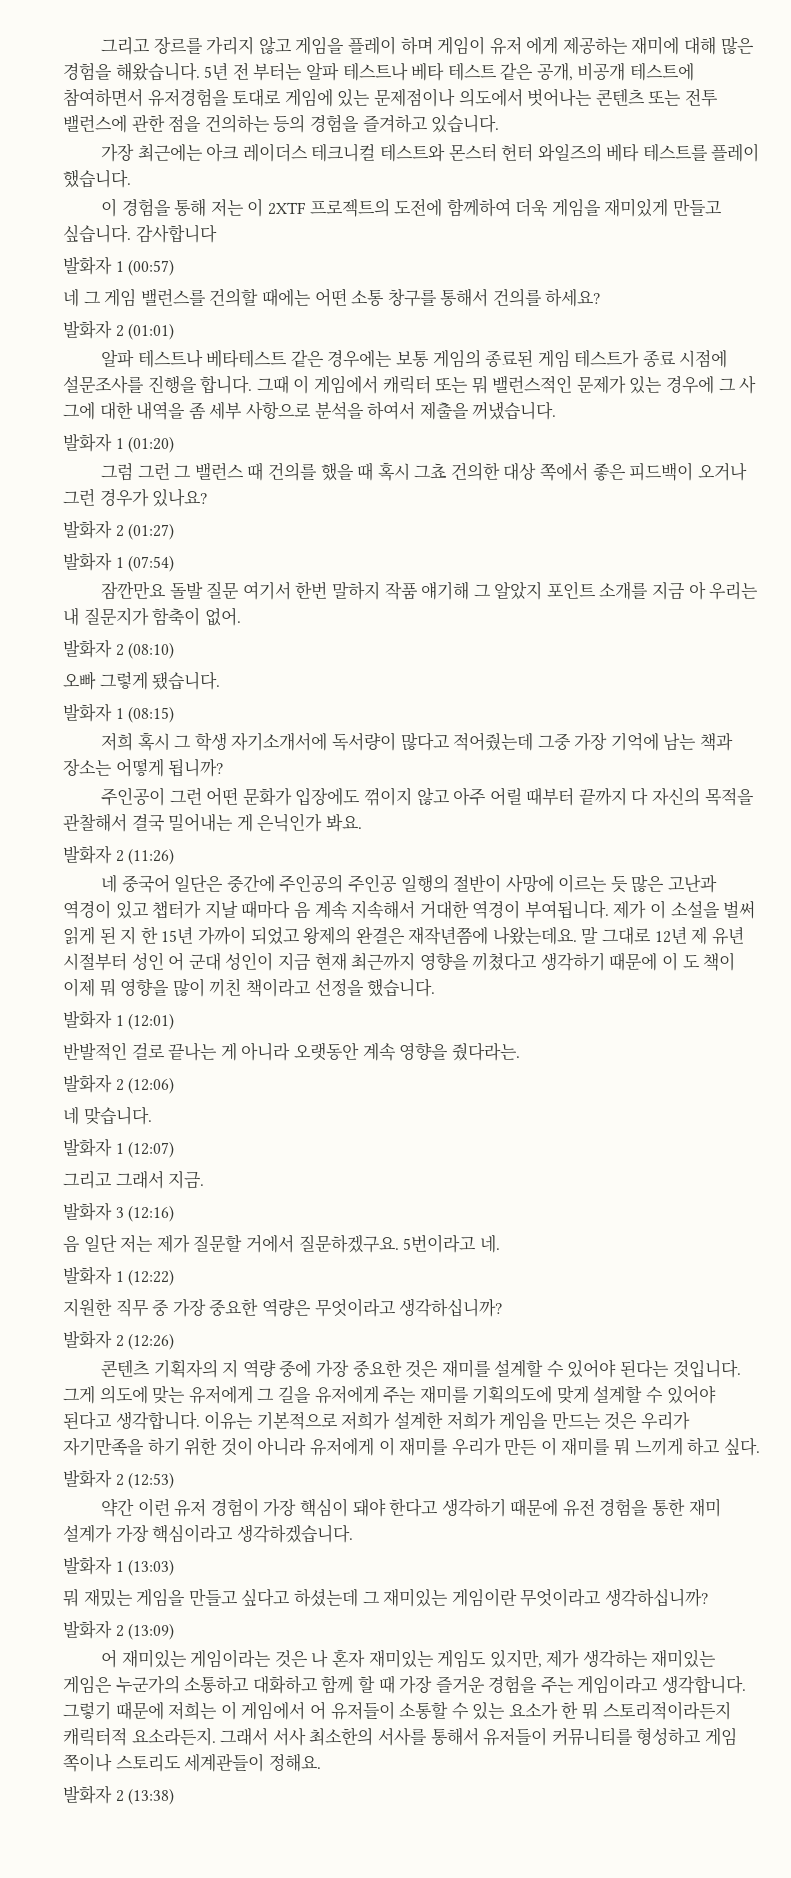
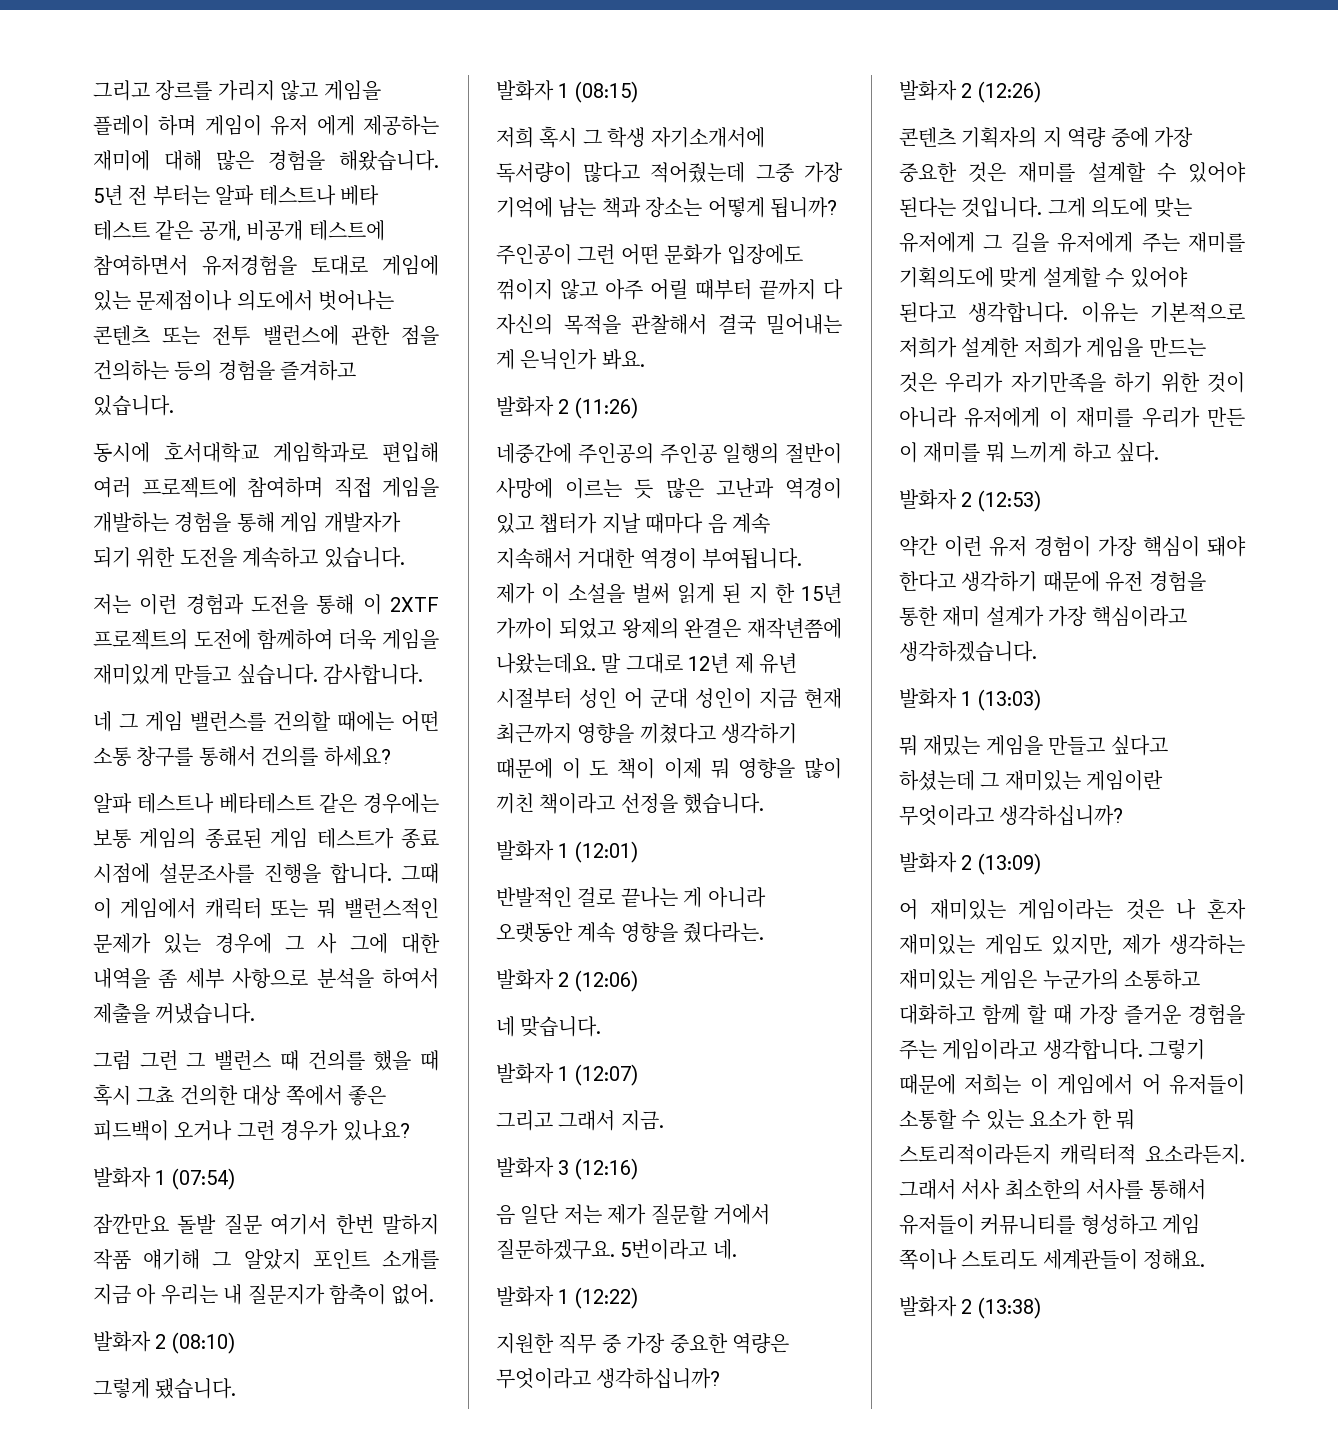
- 가장 최근에는 아크 레이더스 테크니컬 테스트와 몬스터 헌터 와일즈의 베타 테스트를 플레이 했습니다.
- 이 경험을 통해 저는 이 2XTF 프로젝트의 도전에 함께하여 더욱 게임을 재미있게 만들고 싶습니다.
+ 동시에 호서대학교 게임학과로 편입해 여러 프로젝트에 참여하며 직접 게임을 개발하는 경험을 통해 게임 개발자가 되기 위한 도전을 계속하고 있습니다.
+ 저는 이런 경험과 도전을 통해 이 2XTF 프로젝트의 도전에 함께하여 더욱 게임을 재미있게 만들고 싶습니다.
- 감사합니다
- 발화자 1 (00:57)
+ 감사합니다.
- 발화자 2 (01:01)
- 발화자 1 (01:20)
- 발화자 2 (01:27)
- 오빠 그렇게 됐습니다.
+ 그렇게 됐습니다.
- 네 중국어 일단은 중간에 주인공의 주인공 일행의 절반이 사망에 이르는 듯 많은 고난과 역경이 있고 챕터가 지날 때마다 음 계속 지속해서 거대한 역경이 부여됩니다.
+ 네중간에 주인공의 주인공 일행의 절반이 사망에 이르는 듯 많은 고난과 역경이 있고 챕터가 지날 때마다 음 계속 지속해서 거대한 역경이 부여됩니다.

